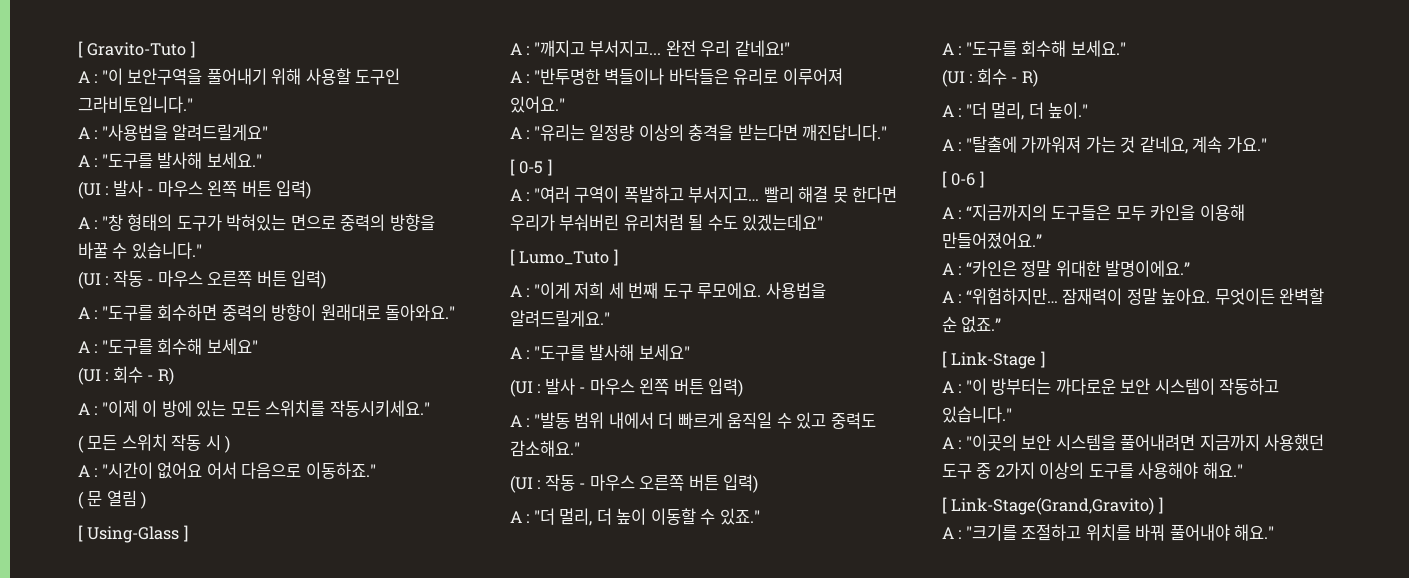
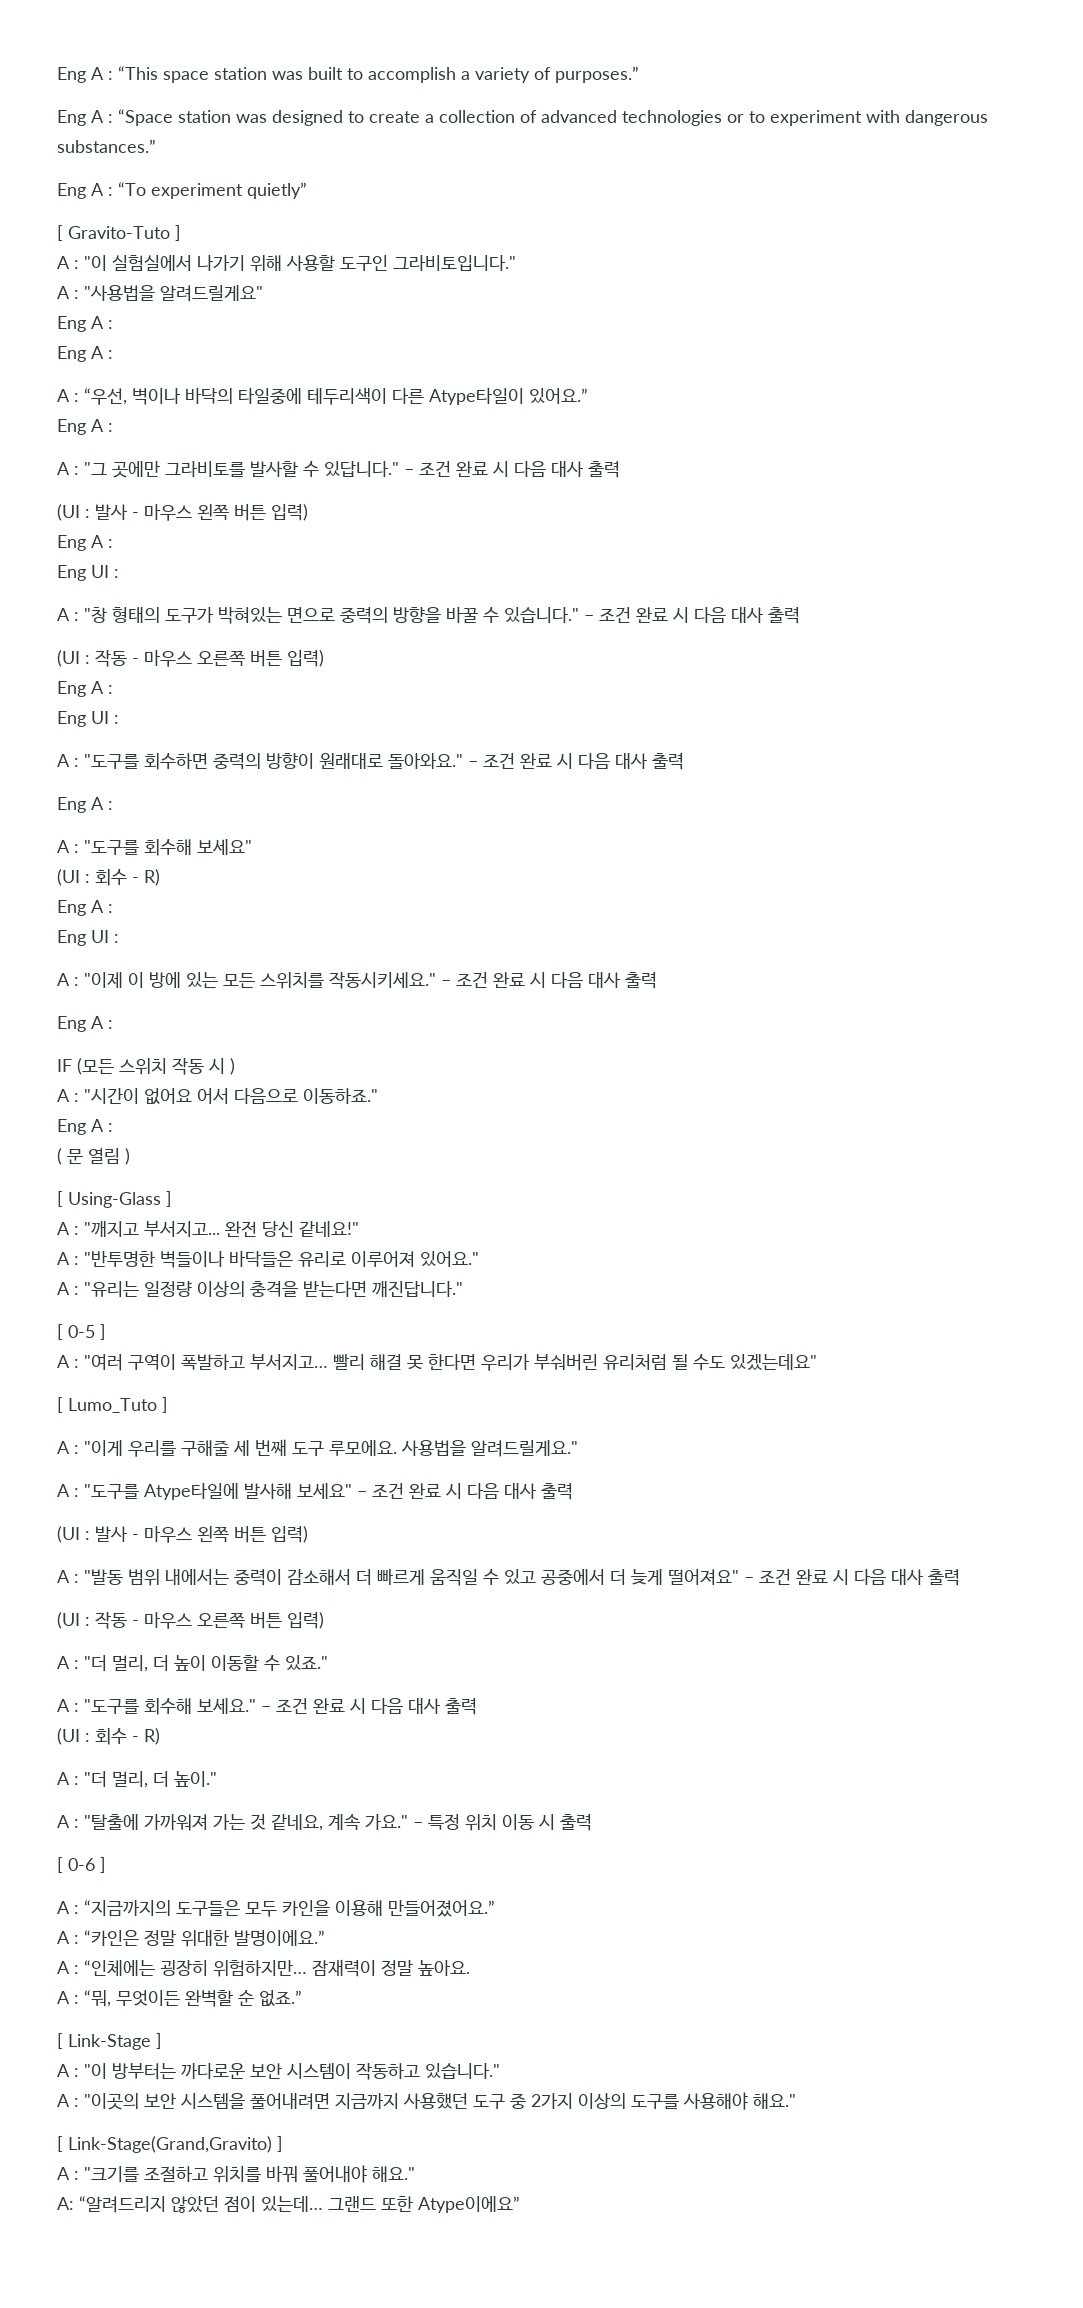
+ Eng A : “This space station was built to accomplish a variety of purposes.”
+ Eng A : “Space station was designed to create a collection of advanced technologies or to experiment with dangerous substances.”
+ Eng A : “To experiment quietly”
- A : "이 보안구역을 풀어내기 위해 사용할 도구인 그라비토입니다."
+ A : "이 실험실에서 나가기 위해 사용할 도구인 그라비토입니다."
  A : "사용법을 알려드릴게요"
- A : "도구를 발사해 보세요."
+ Eng A :
+ Eng A :
+ A : “우선, 벽이나 바닥의 타일중에 테두리색이 다른 Atype타일이 있어요.”
+ Eng A :
+ A : "그 곳에만 그라비토를 발사할 수 있답니다." – 조건 완료 시 다음 대사 출력
  (UI : 발사 - 마우스 왼쪽 버튼 입력)
+ Eng A :
+ Eng UI :
- A : "창 형태의 도구가 박혀있는 면으로 중력의 방향을 바꿀 수 있습니다."
+ A : "창 형태의 도구가 박혀있는 면으로 중력의 방향을 바꿀 수 있습니다." – 조건 완료 시 다음 대사 출력
  (UI : 작동 - 마우스 오른쪽 버튼 입력)
+ Eng A :
+ Eng UI :
- A : "도구를 회수하면 중력의 방향이 원래대로 돌아와요."
+ A : "도구를 회수하면 중력의 방향이 원래대로 돌아와요." – 조건 완료 시 다음 대사 출력
+ Eng A :
  A : "도구를 회수해 보세요"
  (UI : 회수 - R)
+ Eng A :
+ Eng UI :
- A : "이제 이 방에 있는 모든 스위치를 작동시키세요."
- ( 모든 스위치 작동 시 )
+ A : "이제 이 방에 있는 모든 스위치를 작동시키세요." – 조건 완료 시 다음 대사 출력
+ Eng A :
+ IF (모든 스위치 작동 시 )
  A : "시간이 없어요 어서 다음으로 이동하죠."
+ Eng A :
- 완전 우리 같네요!"
+ 완전 당신 같네요!"
- A : "이게 저희 세 번째 도구 루모에요.
+ A : "이게 우리를 구해줄 세 번째 도구 루모에요.
- A : "도구를 발사해 보세요"
+ A : "도구를 Atype타일에 발사해 보세요" – 조건 완료 시 다음 대사 출력
- A : "발동 범위 내에서 더 빠르게 움직일 수 있고 중력도 감소해요."
+ A : "발동 범위 내에서는 중력이 감소해서 더 빠르게 움직일 수 있고 공중에서 더 늦게 떨어져요" – 조건 완료 시 다음 대사 출력
- A : "도구를 회수해 보세요."
+ A : "도구를 회수해 보세요." – 조건 완료 시 다음 대사 출력
+ – 특정 위치 이동 시 출력
- A : “위험하지만…
+ A : “인체에는 굉장히 위험하지만…
- 잠재력이 정말 높아요. 무엇이든 완벽할 순 없죠.”
+ 잠재력이 정말 높아요.
+ A : “뭐, 무엇이든 완벽할 순 없죠.”
+ A: “알려드리지 않았던 점이 있는데… 그랜드 또한 Atype이에요”

